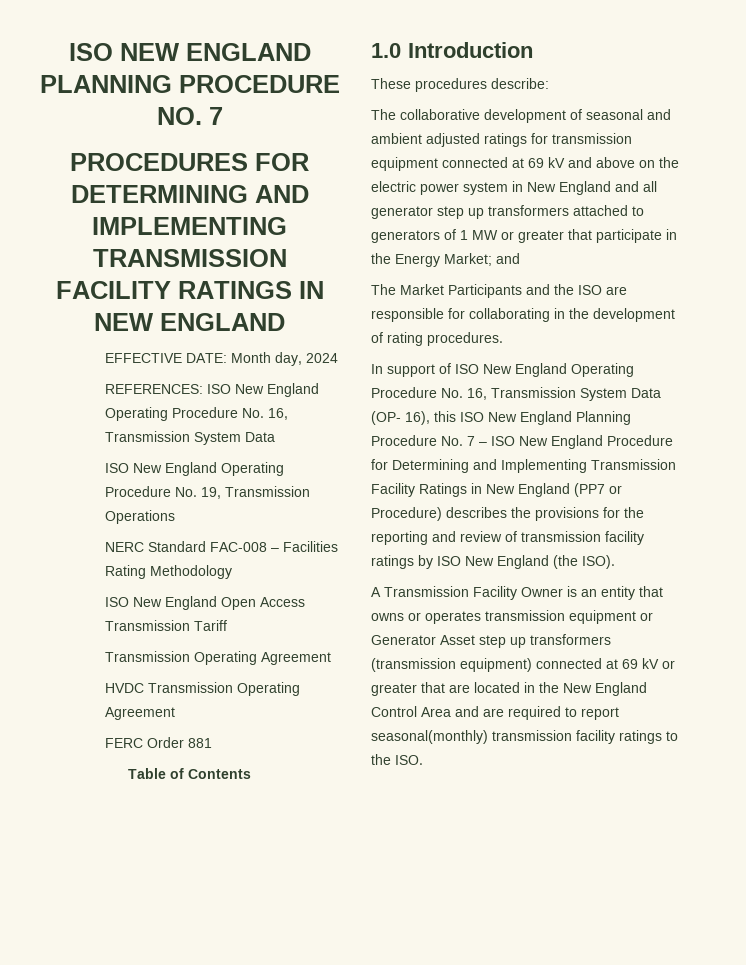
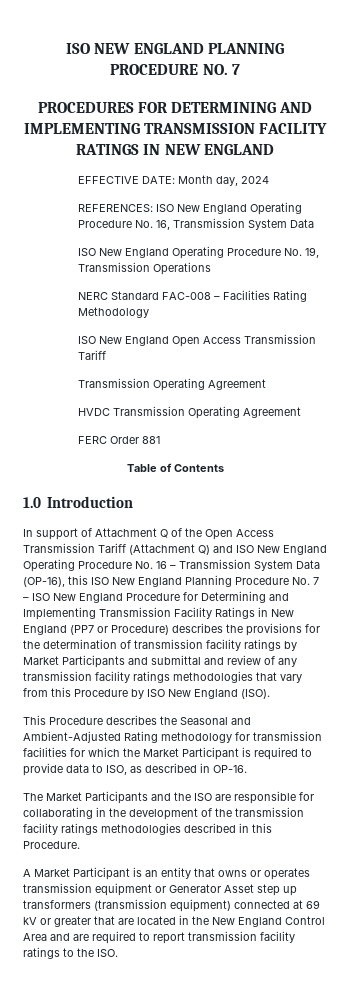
- These procedures describe:
- The collaborative development of seasonal and ambient adjusted ratings for transmission equipment connected at 69 kV and above on the electric power system in New England and all generator step up transformers attached to generators of 1 MW or greater that participate in the Energy Market; and
- The Market Participants and the ISO are responsible for collaborating in the development of rating procedures.
- In support of ISO New England Operating Procedure No. 16, Transmission System Data (OP- 16), this ISO New England Planning Procedure No. 7 – ISO New England Procedure for Determining and Implementing Transmission Facility Ratings in New England (PP7 or Procedure) describes the provisions for the reporting and review of transmission facility ratings by ISO New England (the ISO).
- A Transmission Facility Owner is an entity that owns or operates transmission equipment or Generator Asset step up transformers (transmission equipment) connected at 69 kV or greater that are located in the New England Control Area and are required to report seasonal(monthly) transmission facility ratings to the ISO.
+ In support of Attachment Q of the Open Access Transmission Tariff (Attachment Q) and ISO New England Operating Procedure No. 16 – Transmission System Data (OP-16), this ISO New England Planning Procedure No. 7 – ISO New England Procedure for Determining and Implementing Transmission Facility Ratings in New England (PP7 or Procedure) describes the provisions for the determination of transmission facility ratings by Market Participants and submittal and review of any transmission facility ratings methodologies that vary from this Procedure by ISO New England (ISO).
+ This Procedure describes the Seasonal and Ambient-Adjusted Rating methodology for transmission facilities for which the Market Participant is required to provide data to ISO, as described in OP-16.
+ The Market Participants and the ISO are responsible for collaborating in the development of the transmission facility ratings methodologies described in this Procedure.
+ A Market Participant is an entity that owns or operates transmission equipment or Generator Asset step up transformers (transmission equipment) connected at 69 kV or greater that are located in the New England Control Area and are required to report transmission facility ratings to the ISO.

